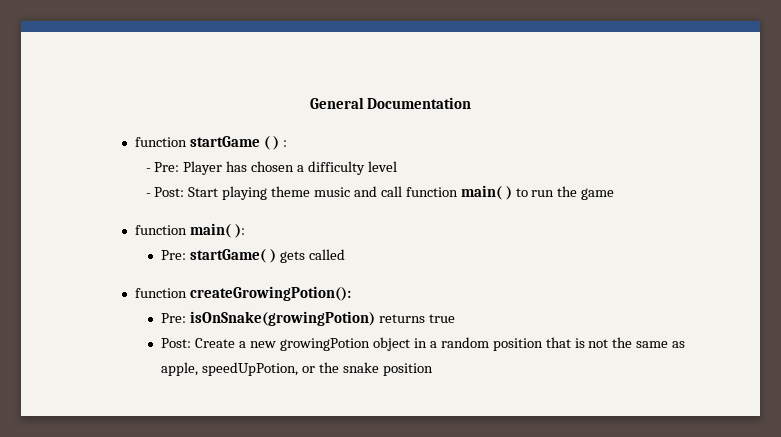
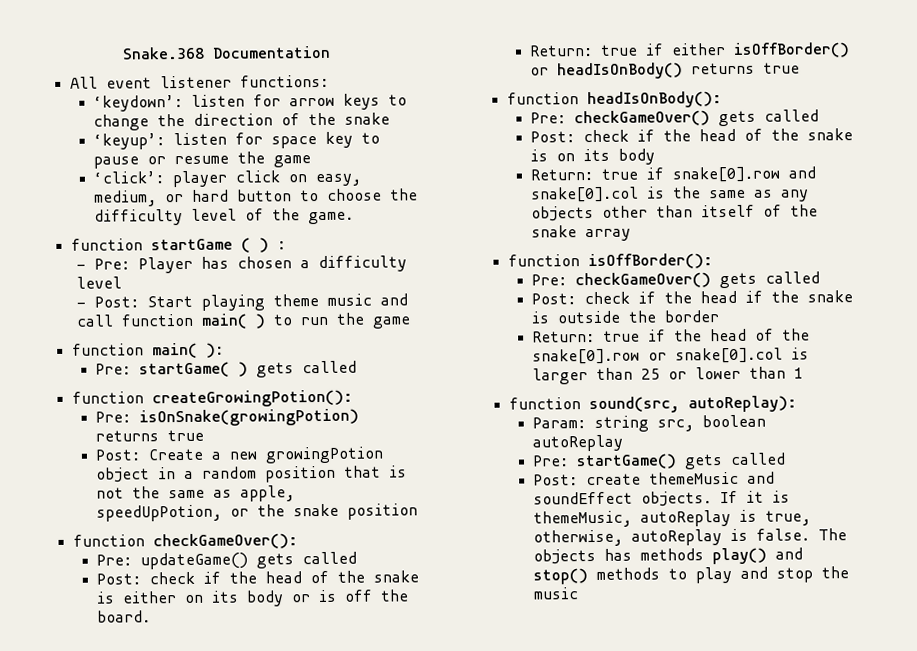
- General Documentation
+ Snake.368 Documentation
+ All event listener functions:
+ ‘keydown’: listen for arrow keys to change the direction of the snake
+ ‘keyup’: listen for space key to pause or resume the game
+ ‘click’: player click on easy, medium, or hard button to choose the difficulty level of the game.
+ function checkGameOver():
+ Pre: updateGame() gets called
+ Post: check if the head of the snake is either on its body or is off the board.
+ Return: true if either isOffBorder() or headIsOnBody() returns true
+ function headIsOnBody():
+ Pre: checkGameOver() gets called
+ Post: check if the head of the snake is on its body
+ Return: true if snake[0].row and snake[0].col is the same as any objects other than itself of the snake array
+ function isOffBorder():
+ Pre: checkGameOver() gets called
+ Post: check if the head if the snake is outside the border
+ Return: true if the head of the snake[0].row or snake[0].col is larger than 25 or lower than 1
+ function sound(src, autoReplay):
+ Param: string src, boolean autoReplay
+ Pre: startGame() gets called
+ Post: create themeMusic and soundEffect objects. If it is themeMusic, autoReplay is true, otherwise, autoReplay is false. The objects has methods play() and stop() methods to play and stop the music

